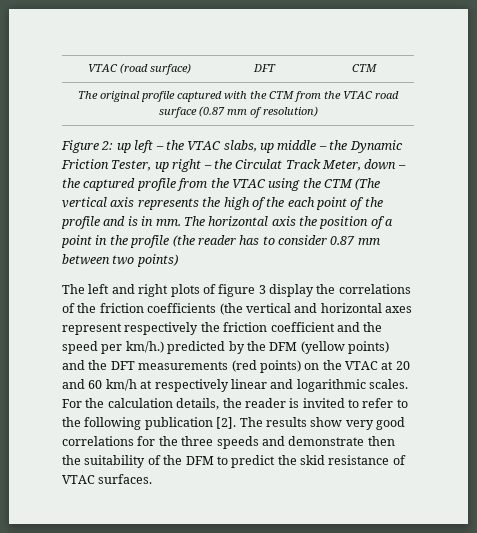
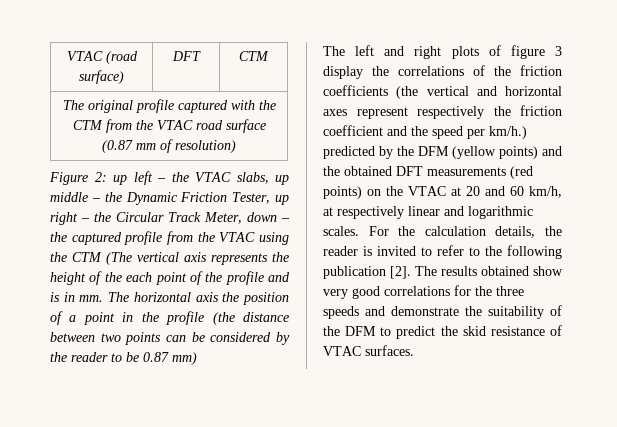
- Figure 2: up left – the VTAC slabs, up middle – the Dynamic Friction Tester, up right – the Circulat Track Meter, down – the captured profile from the VTAC using the CTM (The vertical axis represents the high of the each point of the profile and is in mm.
+ Figure 2: up left – the VTAC slabs, up middle – the Dynamic Friction Tester, up right – the Circular Track Meter, down – the captured profile from the VTAC using the CTM (The vertical axis represents the height of the each point of the profile and is in mm.
- The horizontal axis the position of a point in the profile (the reader has to consider 0.87 mm between two points)
+ The horizontal axis the position of a point in the profile (the distance between two points can be considered by the reader to be 0.87 mm)
- The left and right plots of figure 3 display the correlations of the friction coefficients (the vertical and horizontal axes represent respectively the friction coefficient and the speed per km/h.) predicted by the DFM (yellow points) and the DFT measurements (red points) on the VTAC at 20 and 60 km/h at respectively linear and logarithmic scales.
+ The left and right plots of figure 3 display the correlations of the friction coefficients (the vertical and horizontal axes represent respectively the friction coefficient and the speed per km/h.) predicted by the DFM (yellow points) and the obtained DFT measurements (red points) on the VTAC at 20 and 60 km/h, at respectively linear and logarithmic scales.
- The results show very good correlations for the three speeds and demonstrate then the suitability of the DFM to predict the skid resistance of VTAC surfaces.
+ The results obtained show very good correlations for the three speeds and demonstrate the suitability of the DFM to predict the skid resistance of VTAC surfaces.

